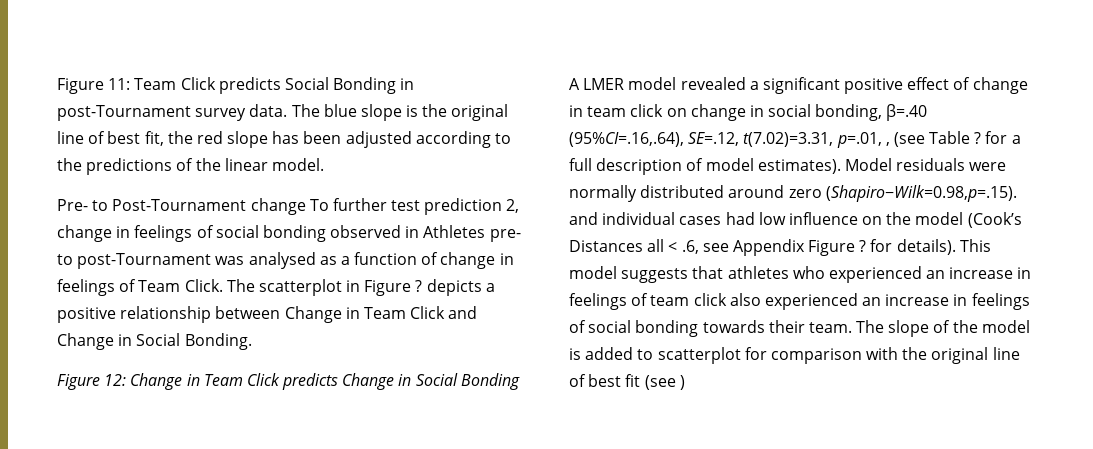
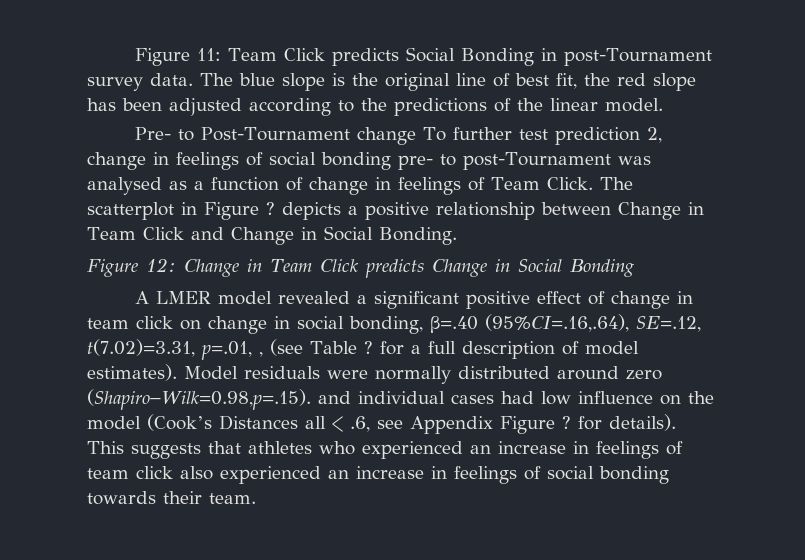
- Pre- to Post-Tournament change To further test prediction 2, change in feelings of social bonding observed in Athletes pre- to post-Tournament was analysed as a function of change in feelings of Team Click.
+ Pre- to Post-Tournament change To further test prediction 2, change in feelings of social bonding pre- to post-Tournament was analysed as a function of change in feelings of Team Click.
- This model suggests that athletes who experienced an increase in feelings of team click also experienced an increase in feelings of social bonding towards their team. The slope of the model is added to scatterplot for comparison with the original line of best fit (see )
+ This suggests that athletes who experienced an increase in feelings of team click also experienced an increase in feelings of social bonding towards their team.

